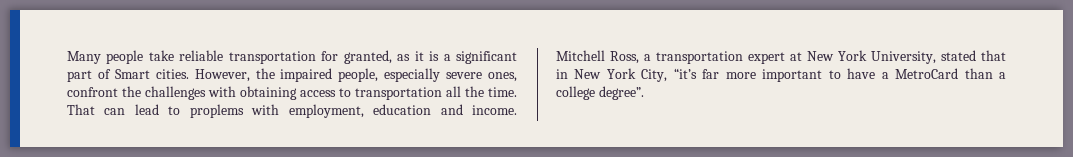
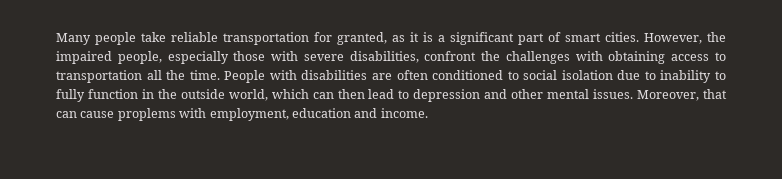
- Many people take reliable transportation for granted, as it is a significant part of Smart cities.
+ Many people take reliable transportation for granted, as it is a significant part of smart cities.
- However, the impaired people, especially severe ones, confront the challenges with obtaining access to transportation all the time.
+ However, the impaired people, especially those with severe disabilities, confront the challenges with obtaining access to transportation all the time.
- That can lead to proplems with employment, education and income. Mitchell Ross, a transportation expert at New York University, stated that in New York City, “it’s far more important to have a MetroCard than a college degree”.
+ People with disabilities are often conditioned to social isolation due to inability to fully function in the outside world, which can then lead to depression and other mental issues. Moreover, that can cause proplems with employment, education and income.

